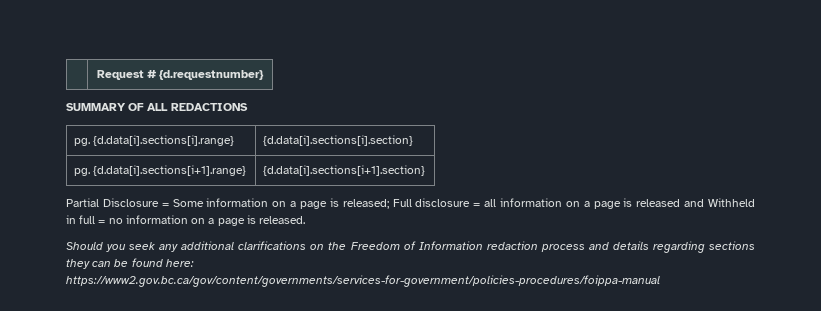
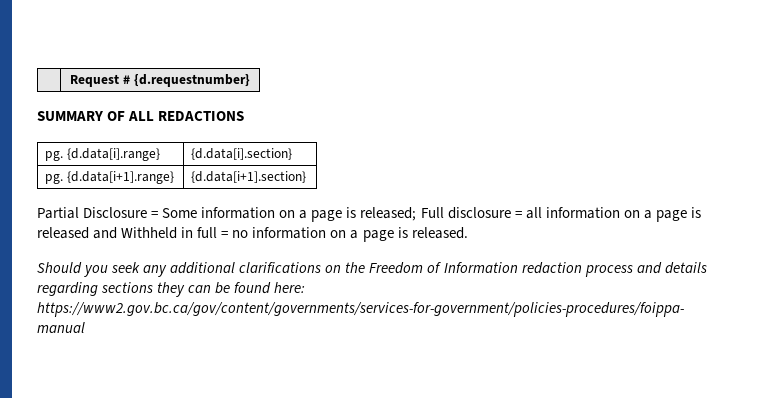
- pg. {d.data[i].sections[i].range} | {d.data[i].sections[i].section}
- pg. {d.data[i].sections[i+1].range} | {d.data[i].sections[i+1].section}
+ pg. {d.data[i].range} | {d.data[i].section}
+ pg. {d.data[i+1].range} | {d.data[i+1].section}

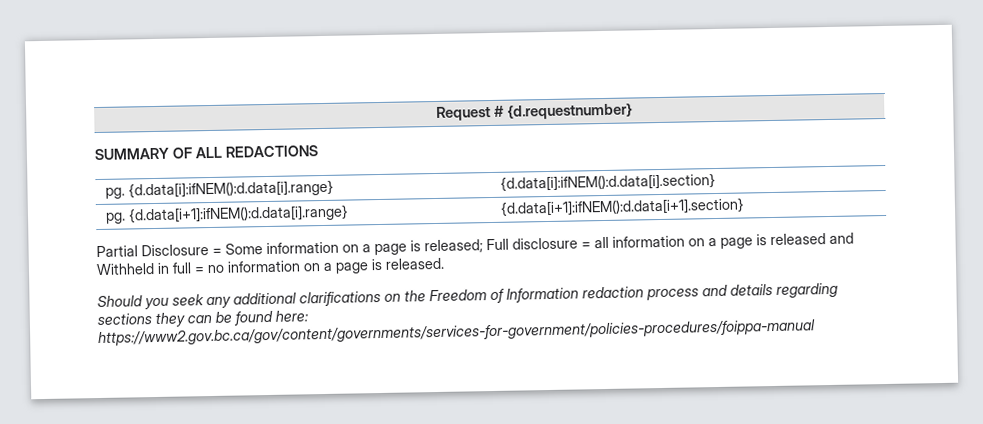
- pg. {d.data[i].range} | {d.data[i].section}
- pg. {d.data[i+1].range} | {d.data[i+1].section}
+ pg. {d.data[i]:ifNEM():d.data[i].range} | {d.data[i]:ifNEM():d.data[i].section}
+ pg. {d.data[i+1]:ifNEM():d.data[i].range} | {d.data[i+1]:ifNEM():d.data[i+1].section}

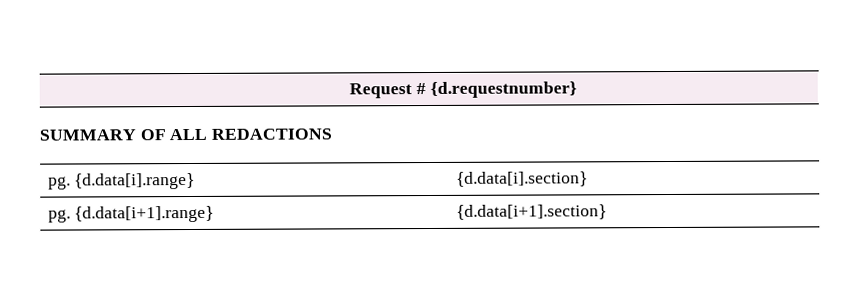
- pg. {d.data[i]:ifNEM():d.data[i].range} | {d.data[i]:ifNEM():d.data[i].section}
- pg. {d.data[i+1]:ifNEM():d.data[i].range} | {d.data[i+1]:ifNEM():d.data[i+1].section}
- Partial Disclosure = Some information on a page is released; Full disclosure = all information on a page is released and Withheld in full = no information on a page is released.
- Should you seek any additional clarifications on the Freedom of Information redaction process and details regarding sections they can be found here: https://www2.gov.bc.ca/gov/content/governments/services-for-government/policies-procedures/foippa-manual
+ pg. {d.data[i].range} | {d.data[i].section}
+ pg. {d.data[i+1].range} | {d.data[i+1].section}

